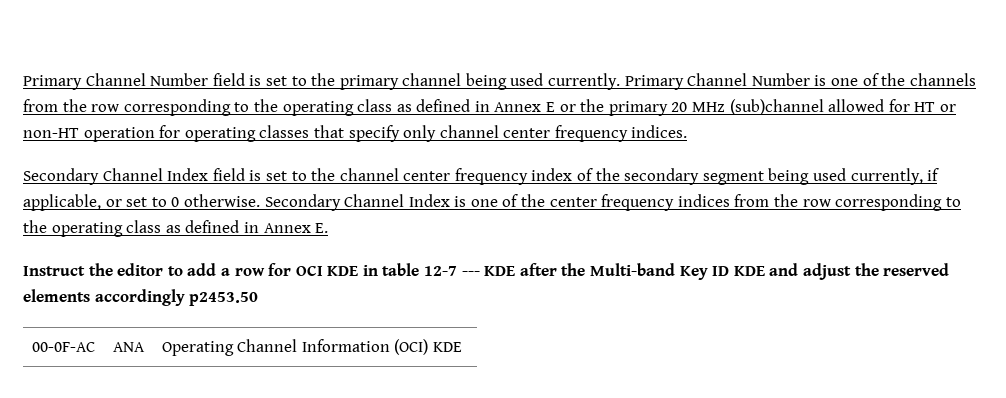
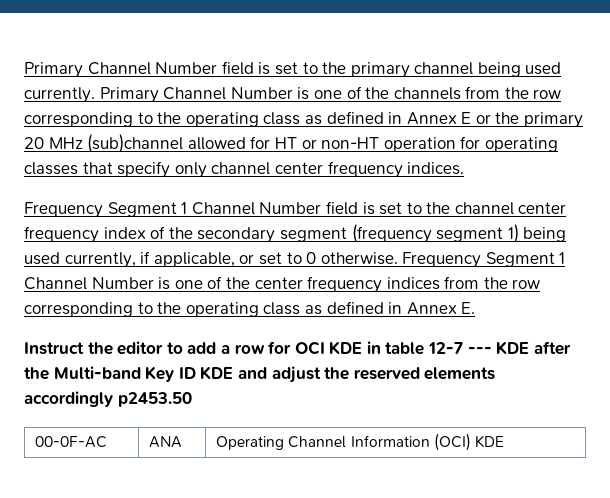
- Secondary Channel Index field is set to the channel center frequency index of the secondary segment being used currently, if applicable, or set to 0 otherwise.
+ Frequency Segment 1 Channel Number field is set to the channel center frequency index of the secondary segment (frequency segment 1) being used currently, if applicable, or set to 0 otherwise.
- Secondary Channel Index is one of the center frequency indices from the row corresponding to the operating class as defined in Annex E.
+ Frequency Segment 1 Channel Number is one of the center frequency indices from the row corresponding to the operating class as defined in Annex E.

